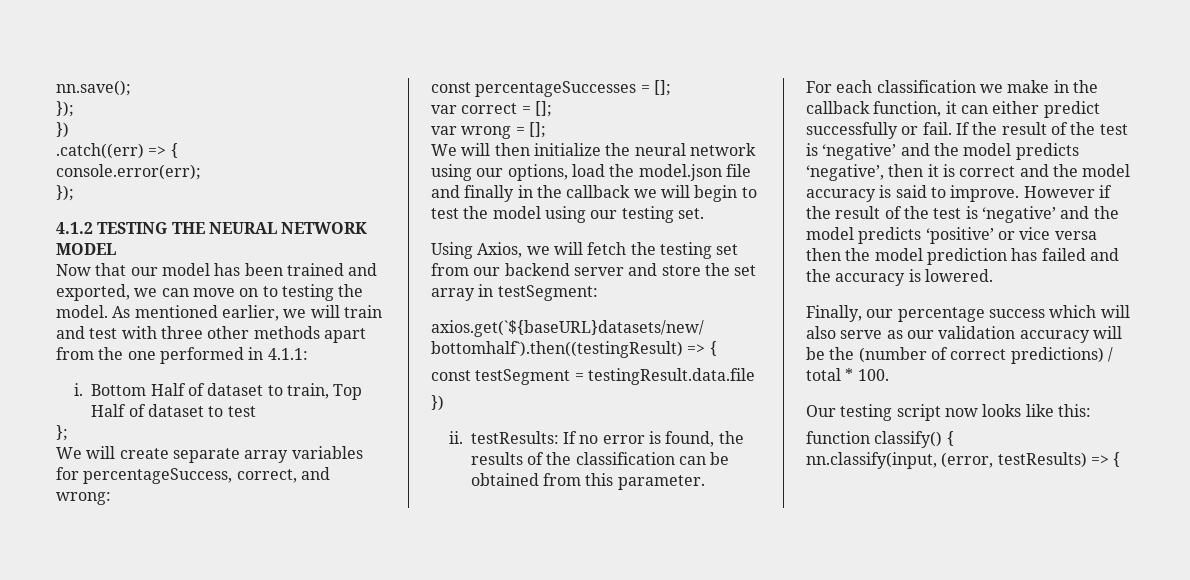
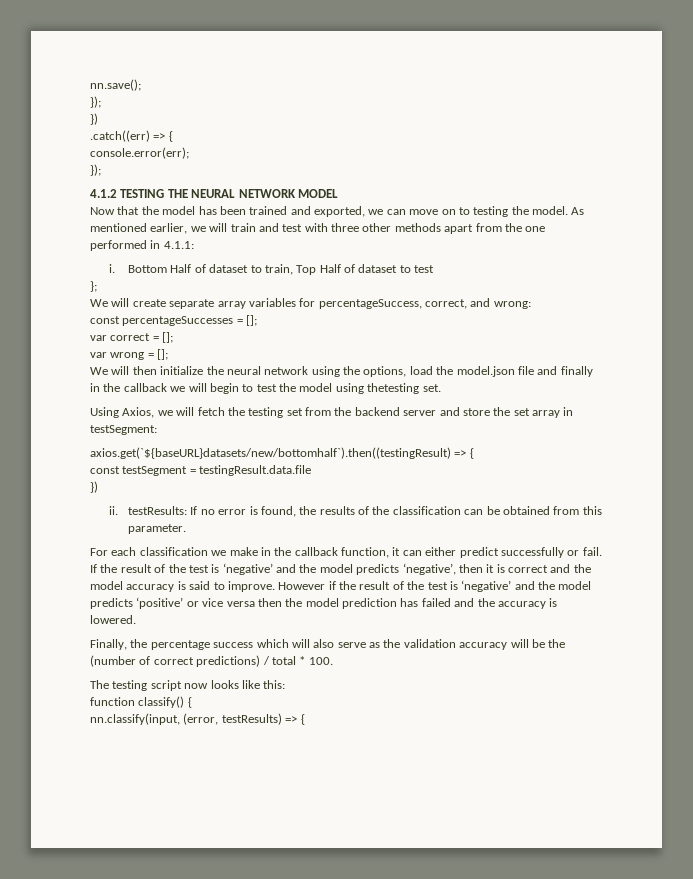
- Now that our model has been trained and exported, we can move on to testing the model.
+ Now that the model has been trained and exported, we can move on to testing the model.
- We will then initialize the neural network using our options, load the model.json file and finally in the callback we will begin to test the model using our testing set.
+ We will then initialize the neural network using the options, load the model.json file and finally in the callback we will begin to test the model using thetesting set.
- Using Axios, we will fetch the testing set from our backend server and store the set array in testSegment:
+ Using Axios, we will fetch the testing set from the backend server and store the set array in testSegment:
- Finally, our percentage success which will also serve as our validation accuracy will be the (number of correct predictions) / total * 100.
+ Finally, the percentage success which will also serve as the validation accuracy will be the (number of correct predictions) / total * 100.
- Our testing script now looks like this:
+ The testing script now looks like this:

